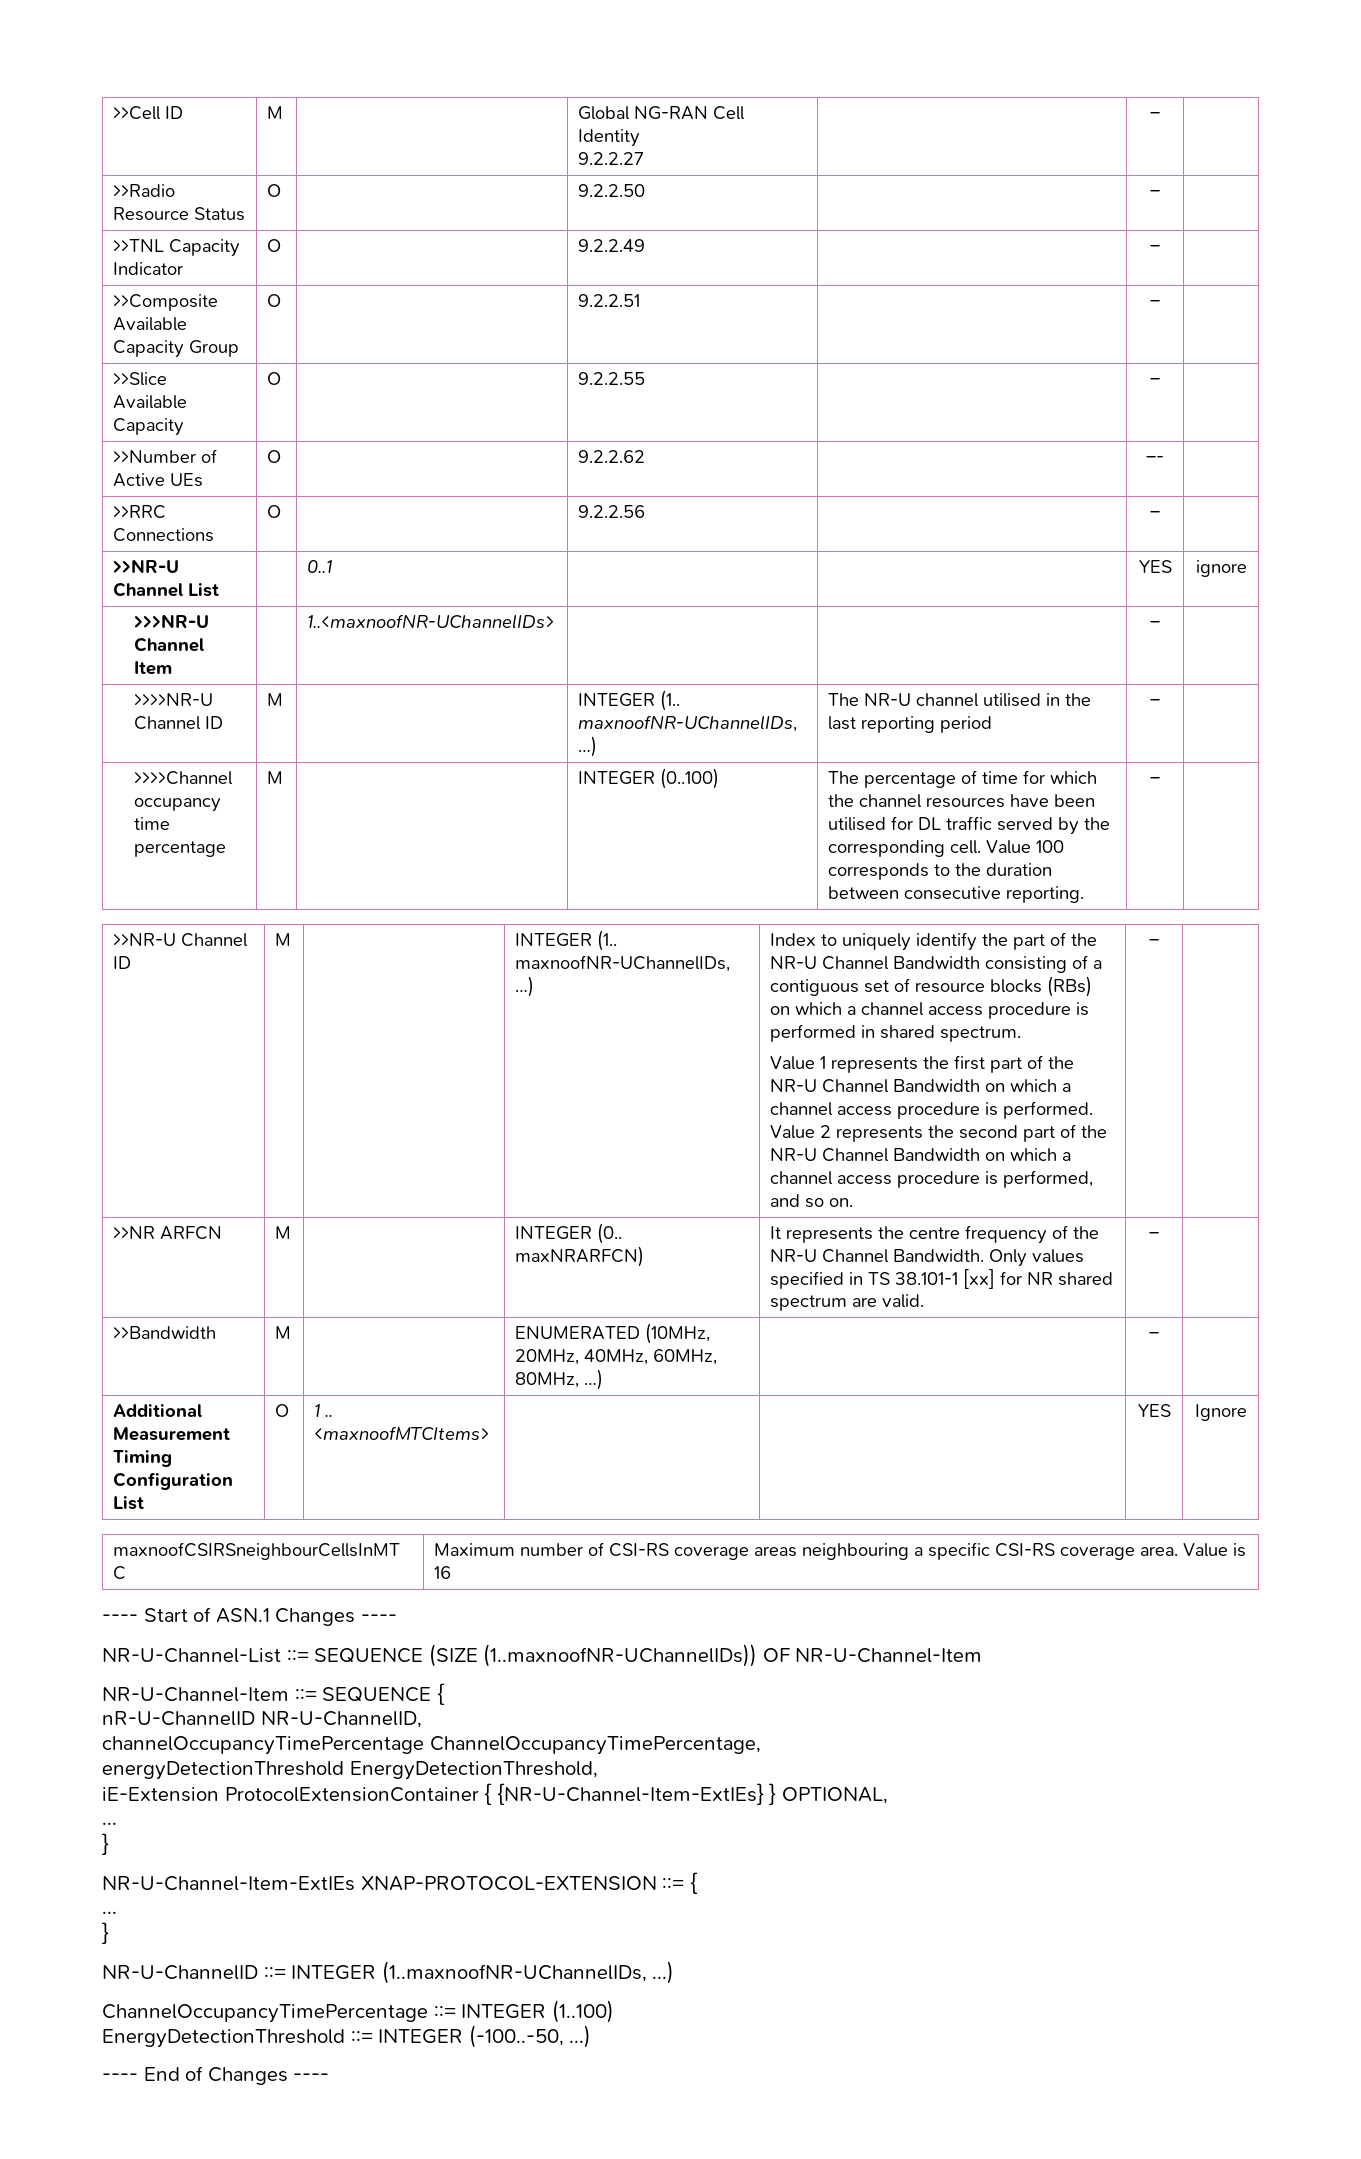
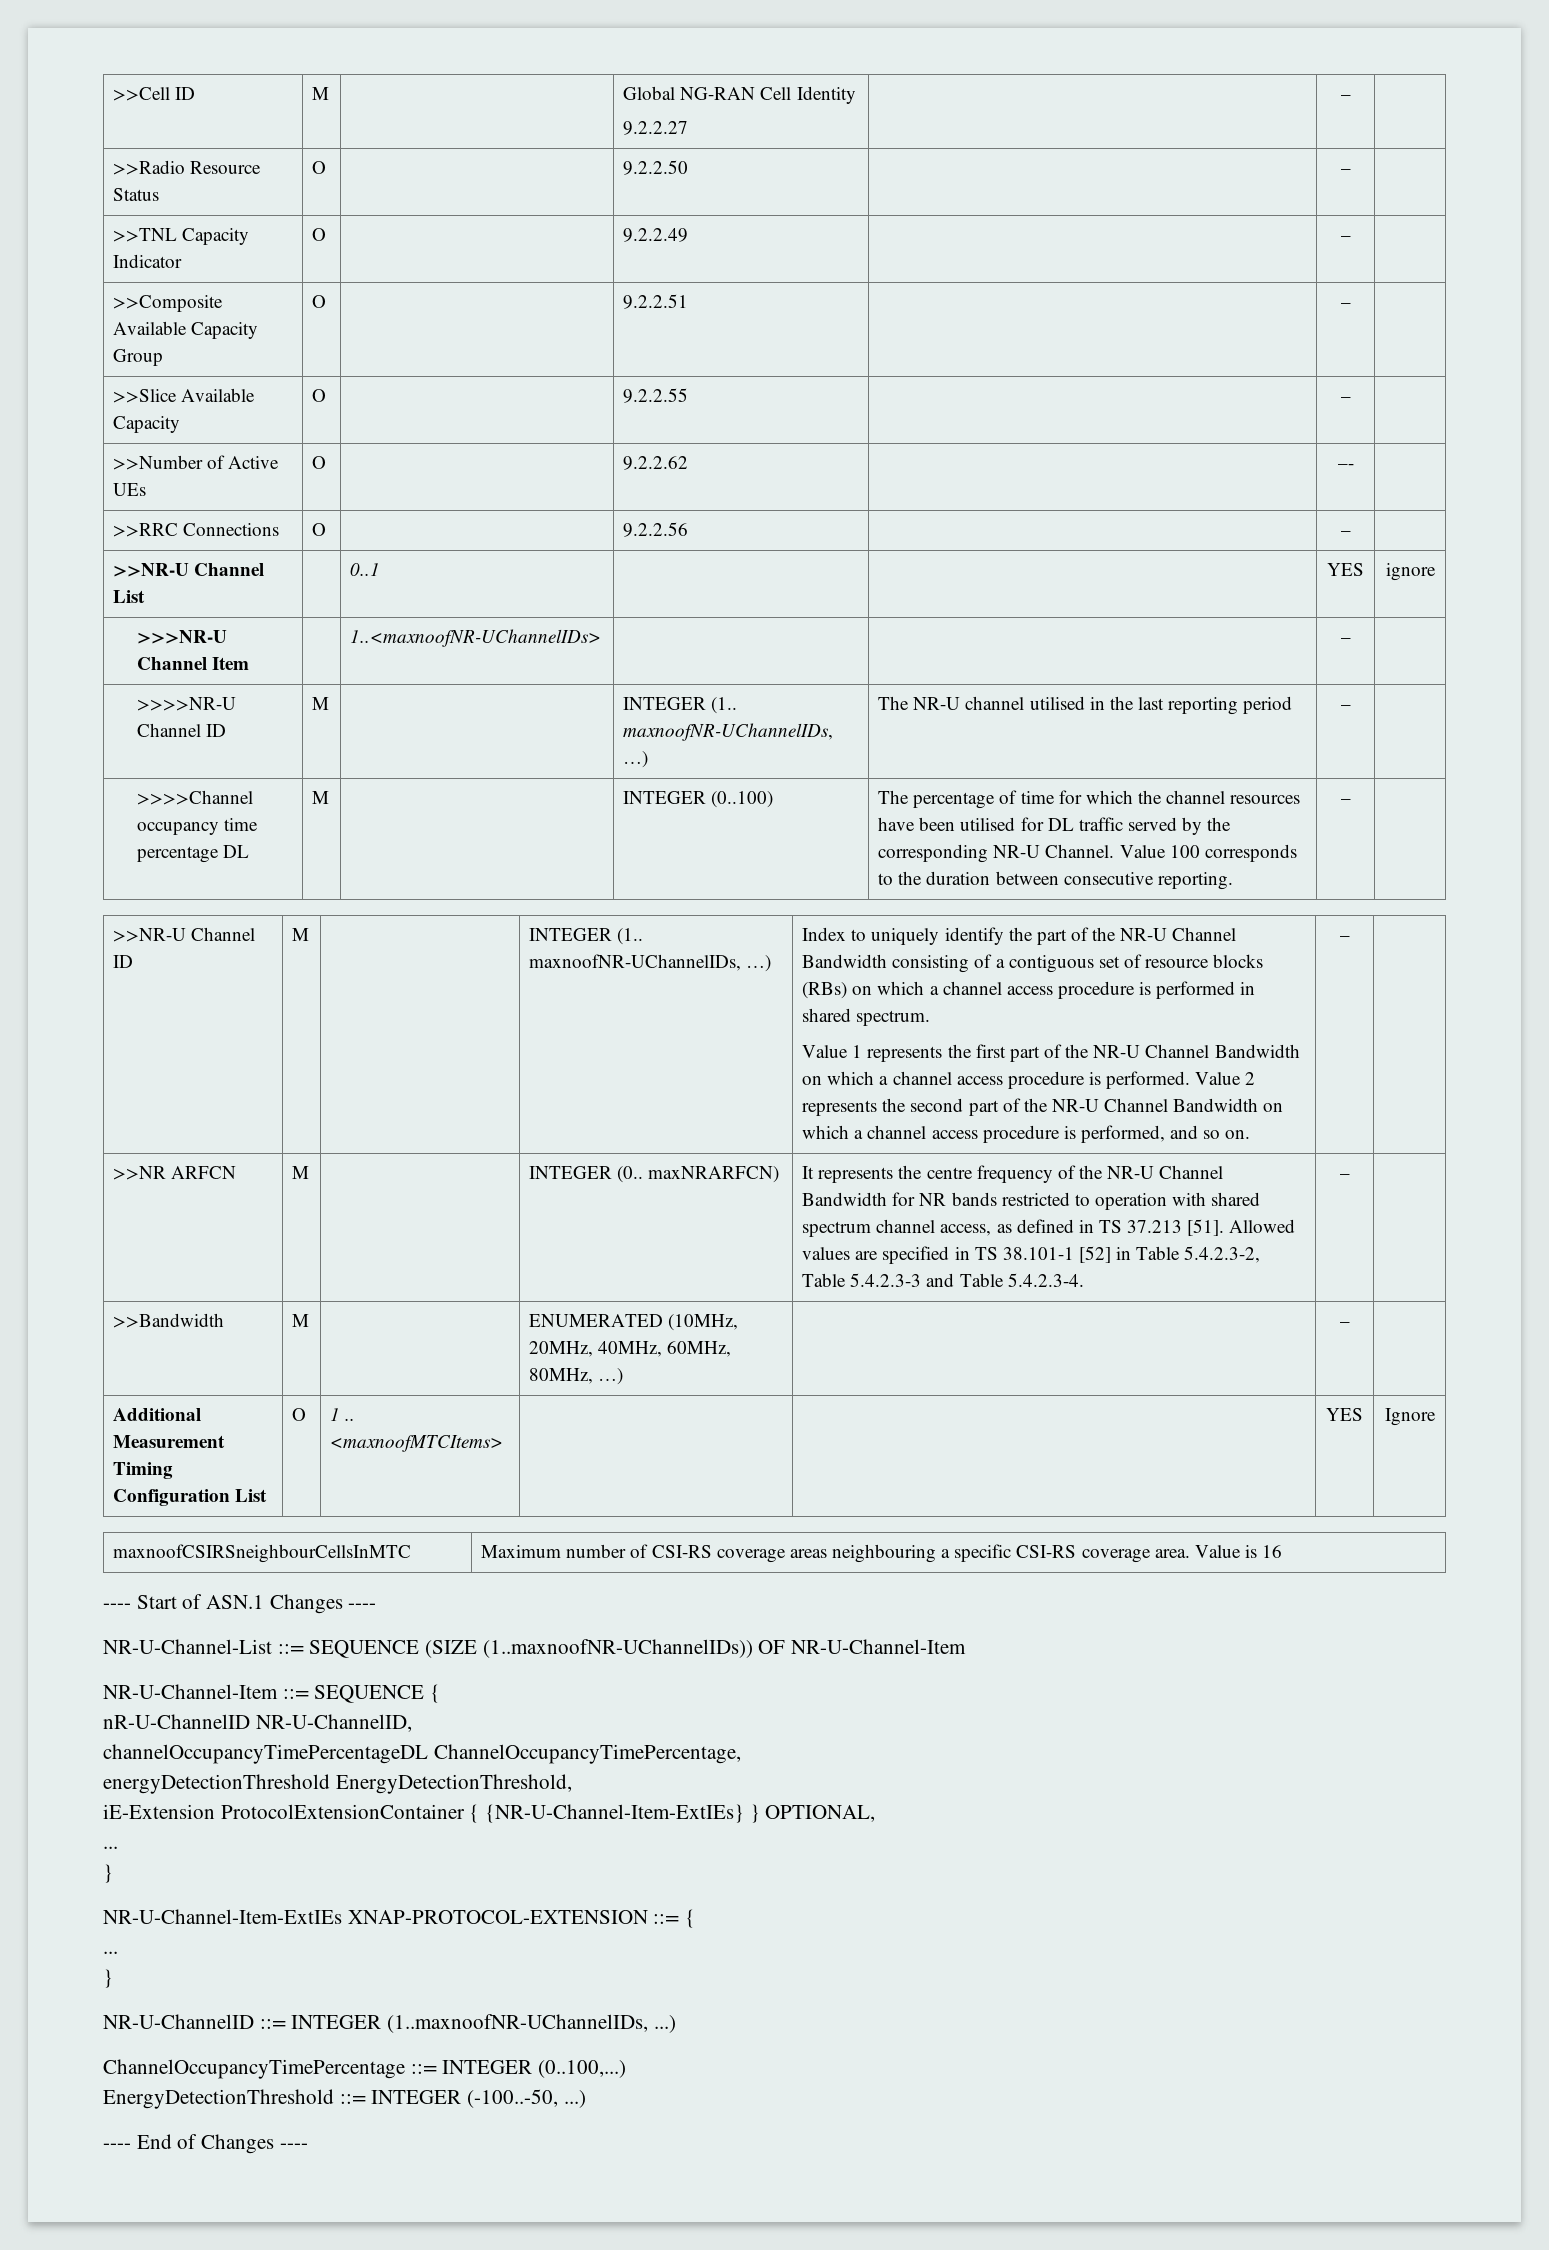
- >>>>Channel occupancy time percentage | M | | INTEGER (0..100) | The percentage of time for which the channel resources have been utilised for DL traffic served by the corresponding cell. Value 100 corresponds to the duration between consecutive reporting. | – |
+ >>>>Channel occupancy time percentage DL | M | | INTEGER (0..100) | The percentage of time for which the channel resources have been utilised for DL traffic served by the corresponding NR-U Channel. Value 100 corresponds to the duration between consecutive reporting. | – |
- It represents the centre frequency of the NR-U Channel Bandwidth. Only values specified in TS 38.101-1 [xx] for NR shared spectrum are valid.
+ It represents the centre frequency of the NR-U Channel Bandwidth for NR bands restricted to operation with shared spectrum channel access, as defined in TS 37.213 [51]. Allowed values are specified in TS 38.101-1 [52] in Table 5.4.2.3-2, Table 5.4.2.3-3 and Table 5.4.2.3-4.
- channelOccupancyTimePercentage ChannelOccupancyTimePercentage,
+ channelOccupancyTimePercentageDL ChannelOccupancyTimePercentage,
- ChannelOccupancyTimePercentage ::= INTEGER (1..100)
+ ChannelOccupancyTimePercentage ::= INTEGER (0..100,...)

